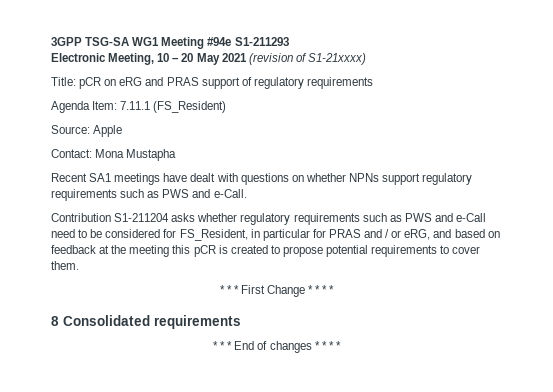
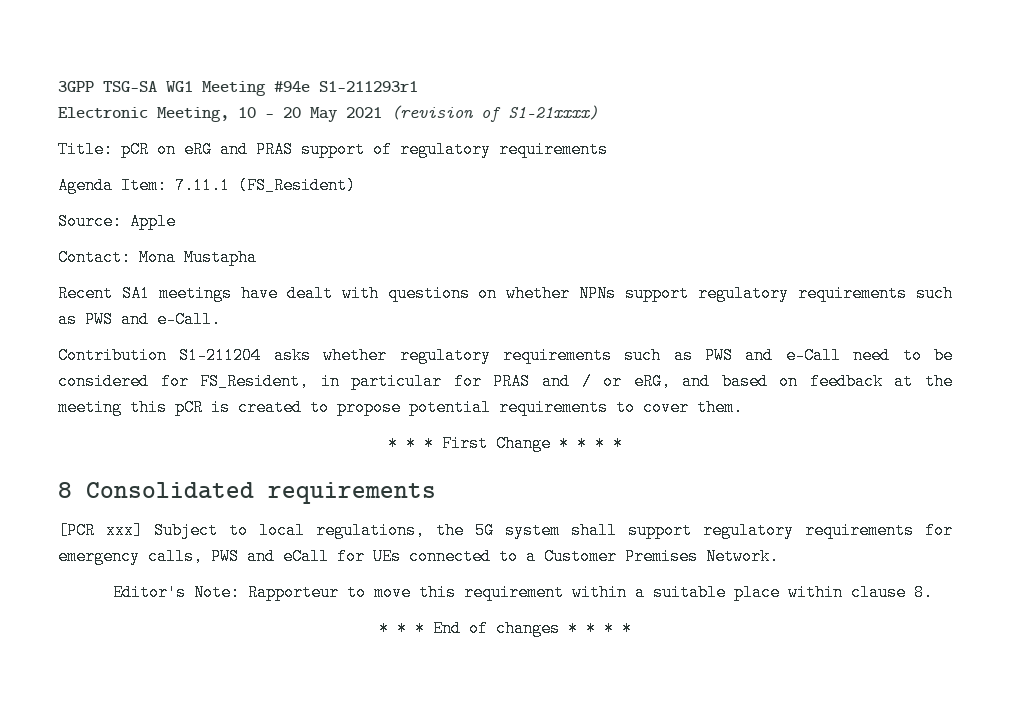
- 3GPP TSG-SA WG1 Meeting #94e S1-211293
+ 3GPP TSG-SA WG1 Meeting #94e S1-211293r1
+ [PCR xxx] Subject to local regulations, the 5G system shall support regulatory requirements for emergency calls, PWS and eCall for UEs connected to a Customer Premises Network.
+ Editor's Note: Rapporteur to move this requirement within a suitable place within clause 8.

